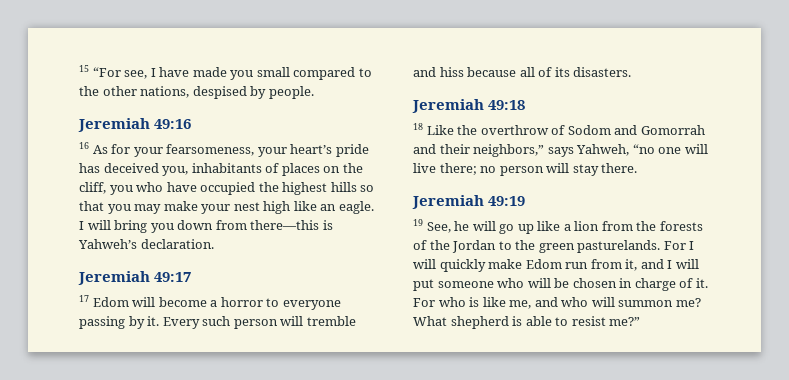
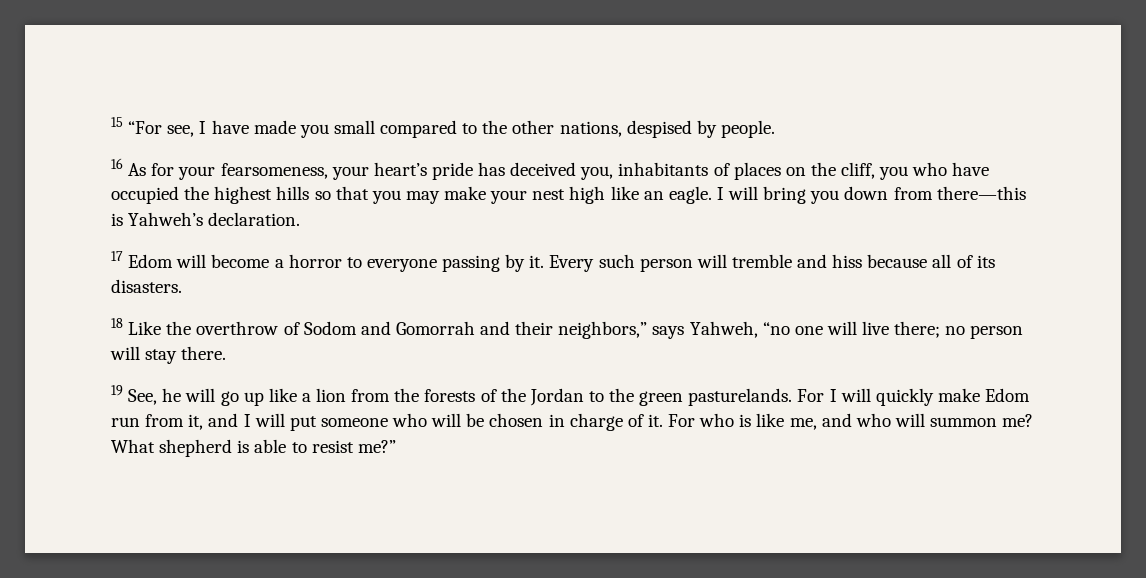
- Jeremiah 49:16
- Jeremiah 49:17
- Jeremiah 49:18
- Jeremiah 49:19

